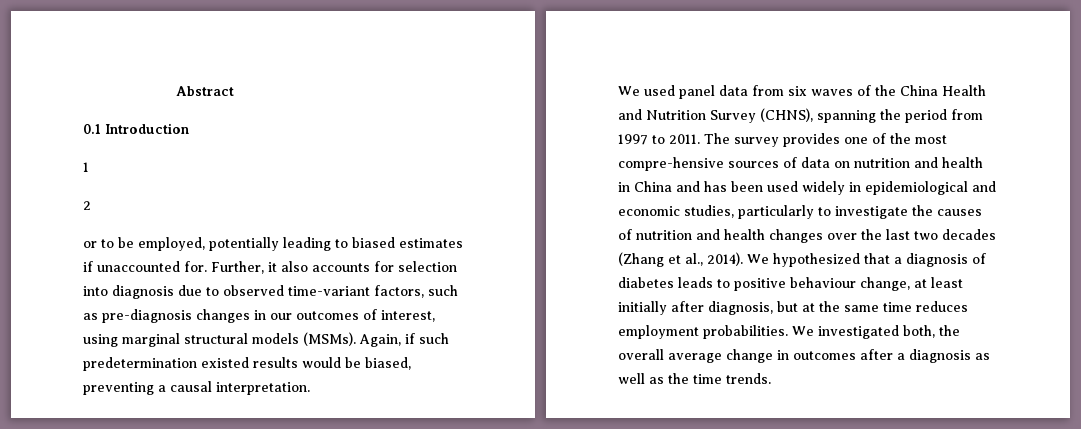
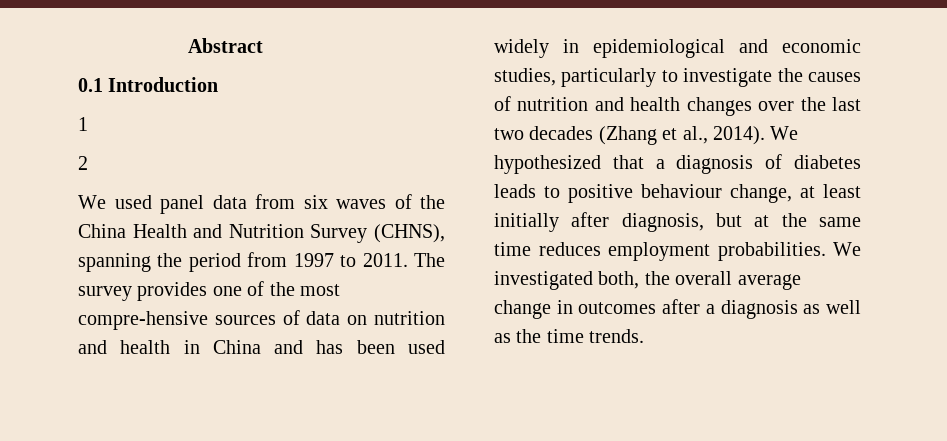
- or to be employed, potentially leading to biased estimates if unaccounted for. Further, it also accounts for selection into diagnosis due to observed time-variant factors, such as pre-diagnosis changes in our outcomes of interest, using marginal structural models (MSMs). Again, if such predetermination existed results would be biased, preventing a causal interpretation.

